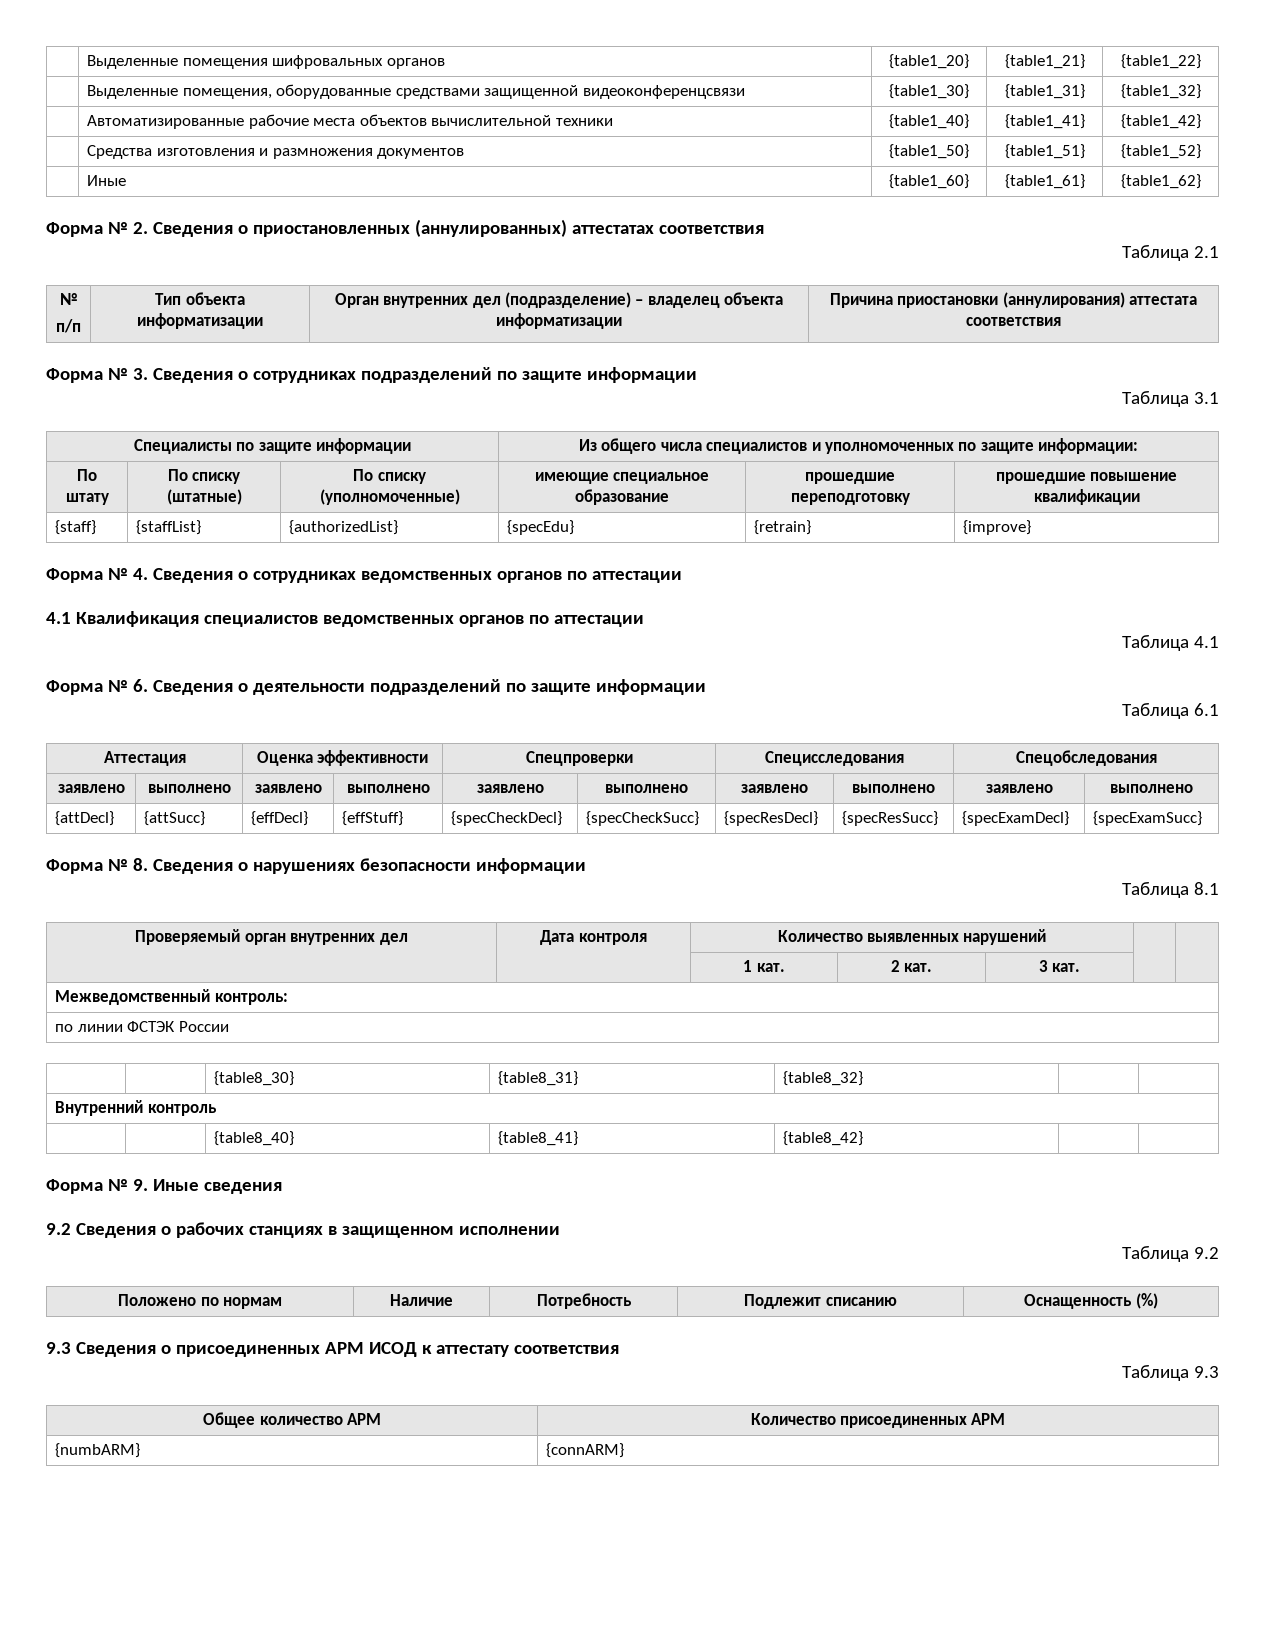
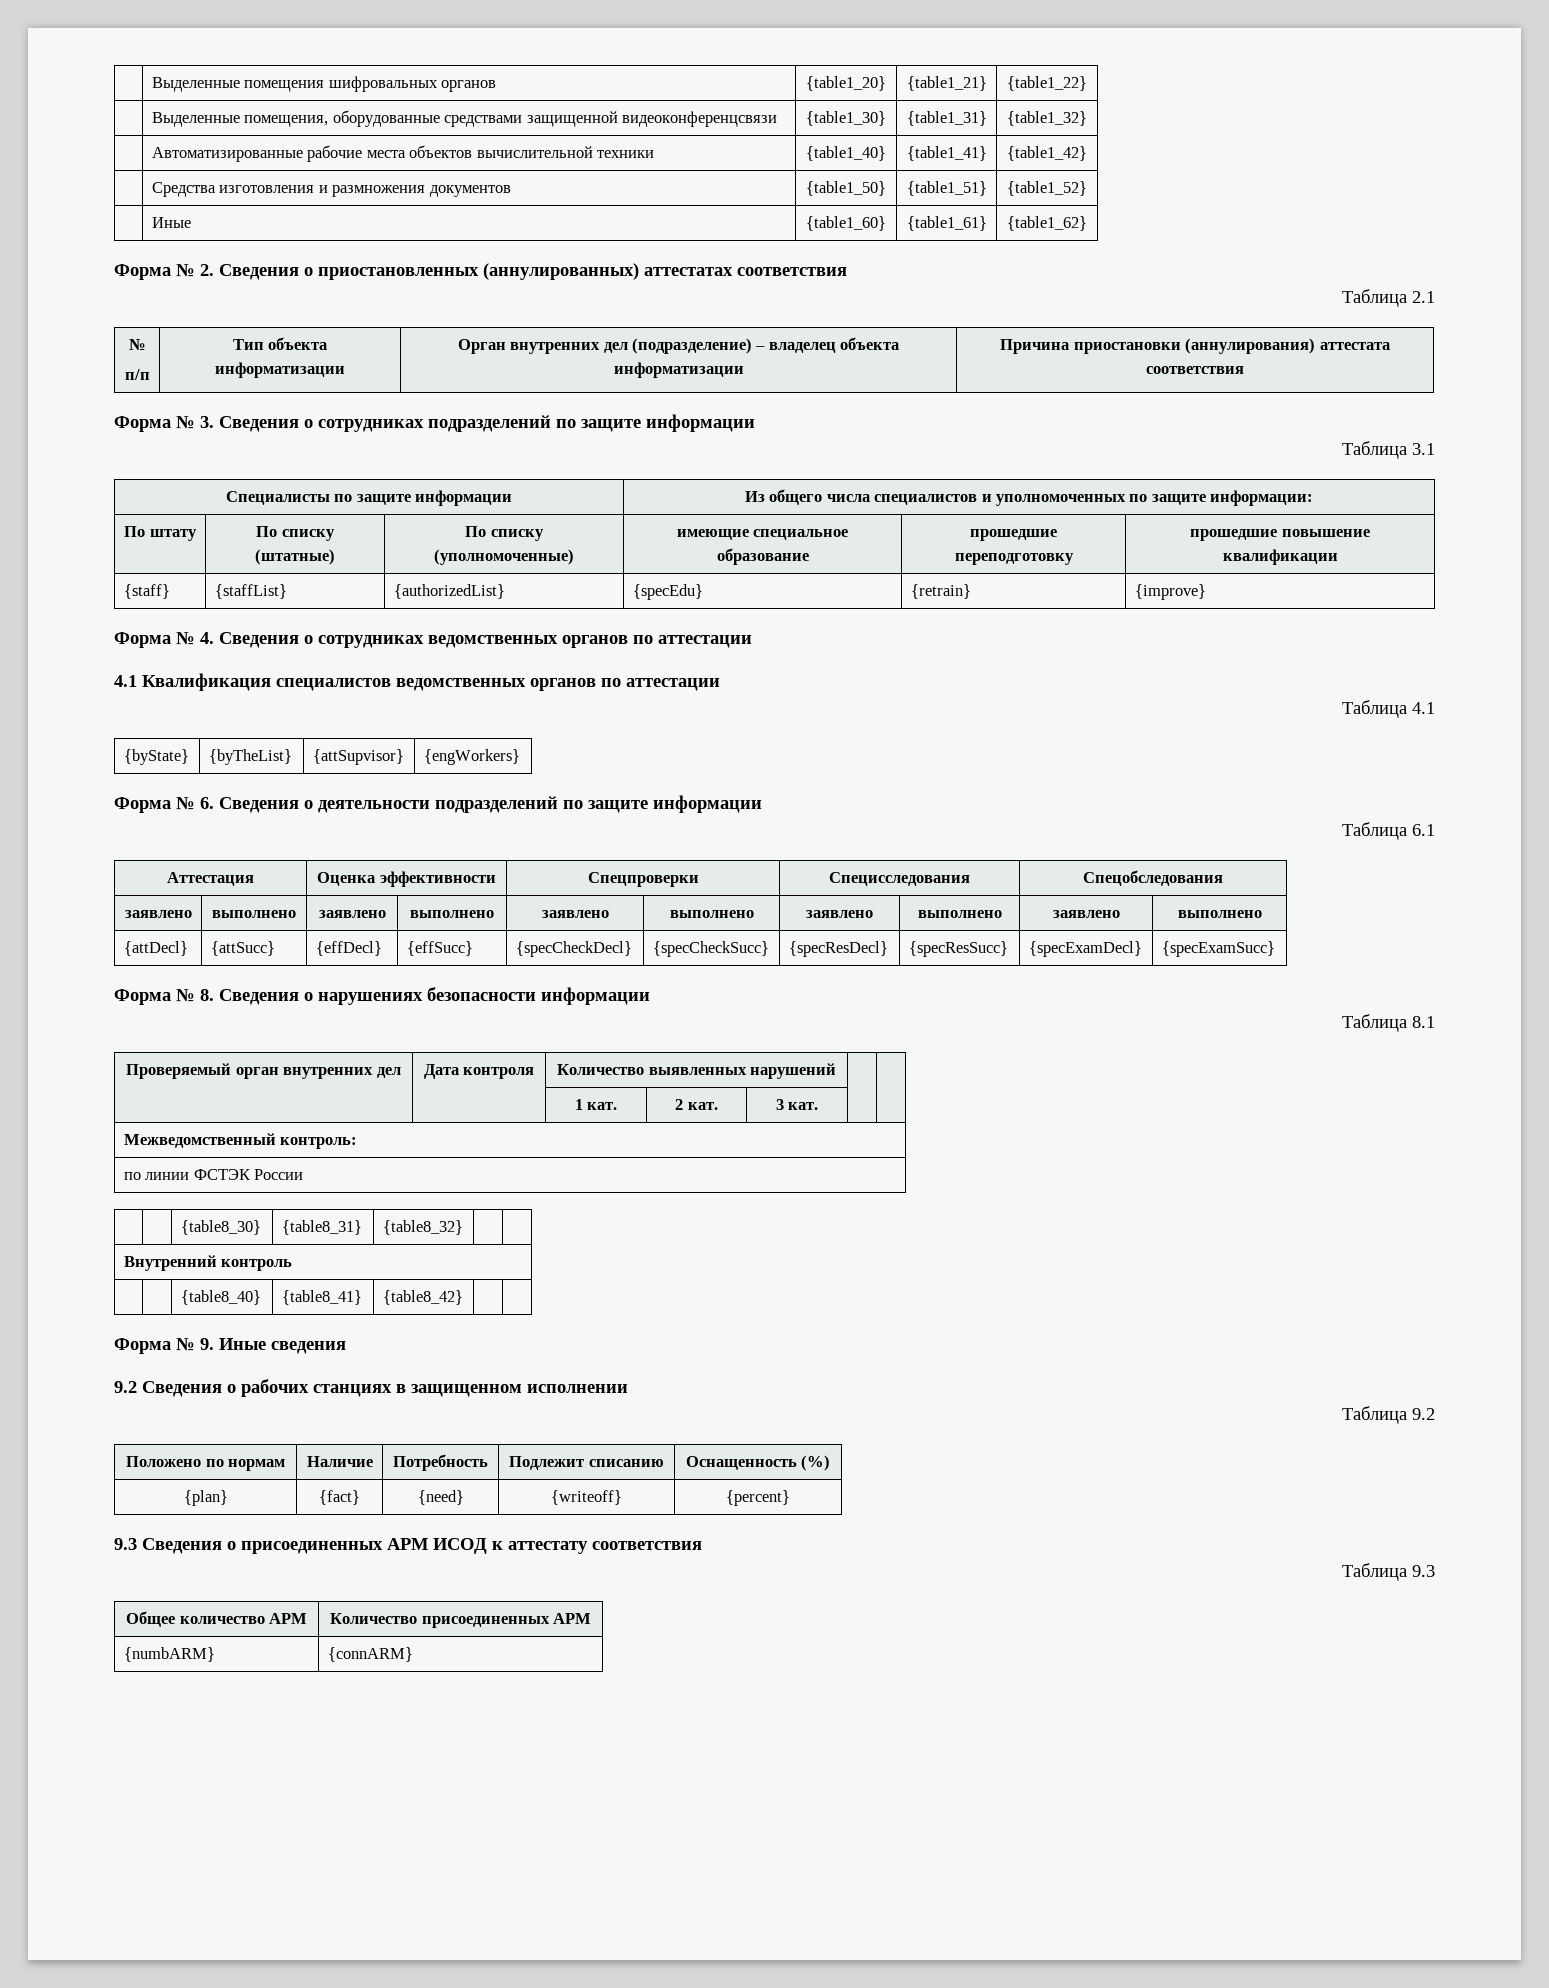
+ {byState} | {byTheList} | {attSupvisor} | {engWorkers}
- {attDecl} | {attSucc} | {effDecl} | {effStuff} | {specCheckDecl} | {specCheckSucc} | {specResDecl} | {specResSucc} | {specExamDecl} | {specExamSucc}
+ {attDecl} | {attSucc} | {effDecl} | {effSucc} | {specCheckDecl} | {specCheckSucc} | {specResDecl} | {specResSucc} | {specExamDecl} | {specExamSucc}
+ {plan} | {fact} | {need} | {writeoff} | {percent}

